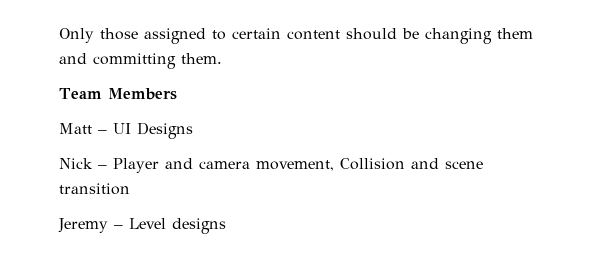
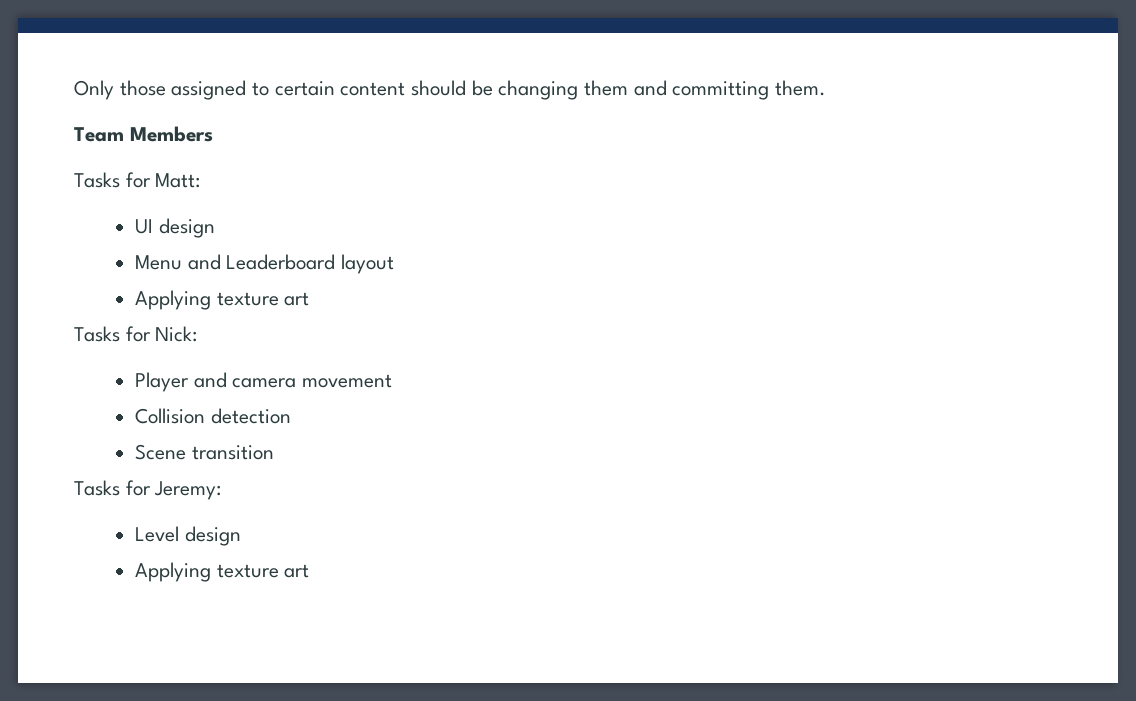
- Matt – UI Designs
- Nick – Player and camera movement, Collision and scene transition
- Jeremy – Level designs
+ Tasks for Matt:
+ UI design
+ Menu and Leaderboard layout
+ Applying texture art
+ Tasks for Nick:
+ Player and camera movement
+ Collision detection
+ Scene transition
+ Tasks for Jeremy:
+ Level design
+ Applying texture art

